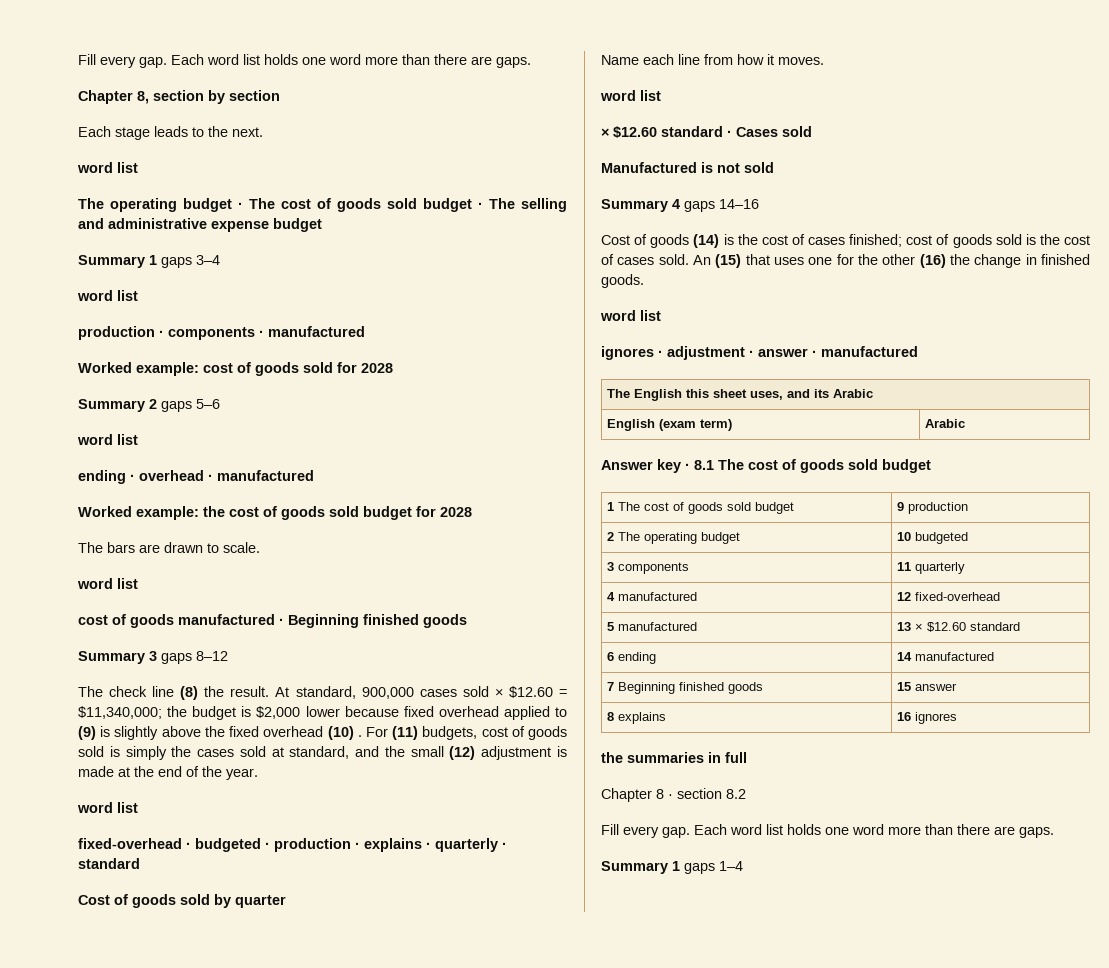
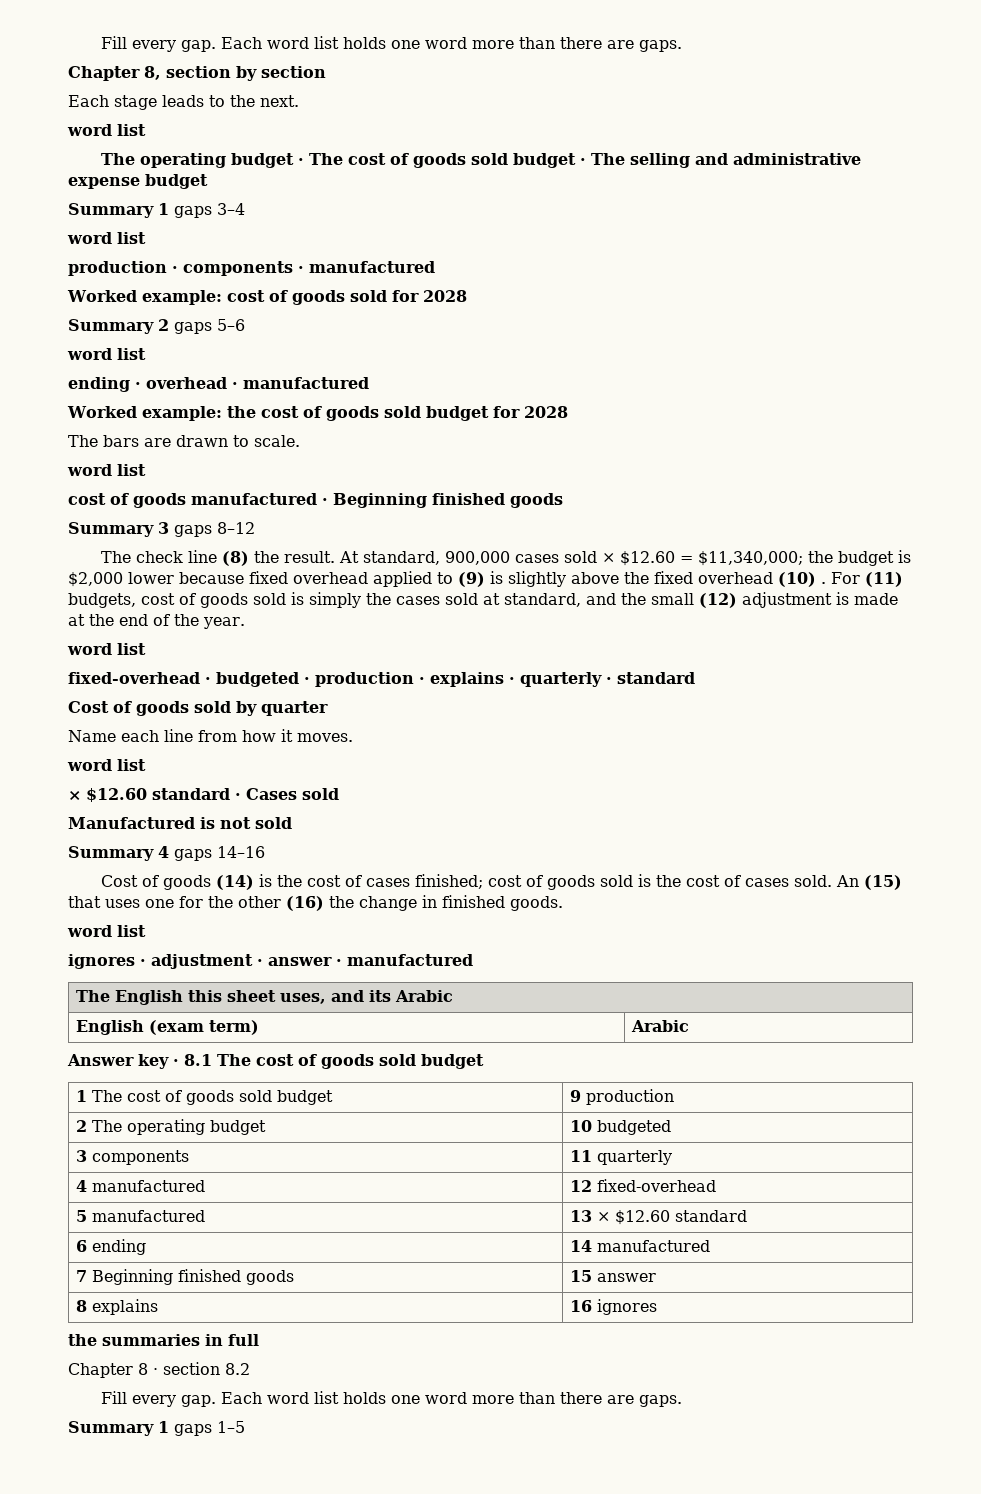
- Summary 1 gaps 1–4
+ Summary 1 gaps 1–5

